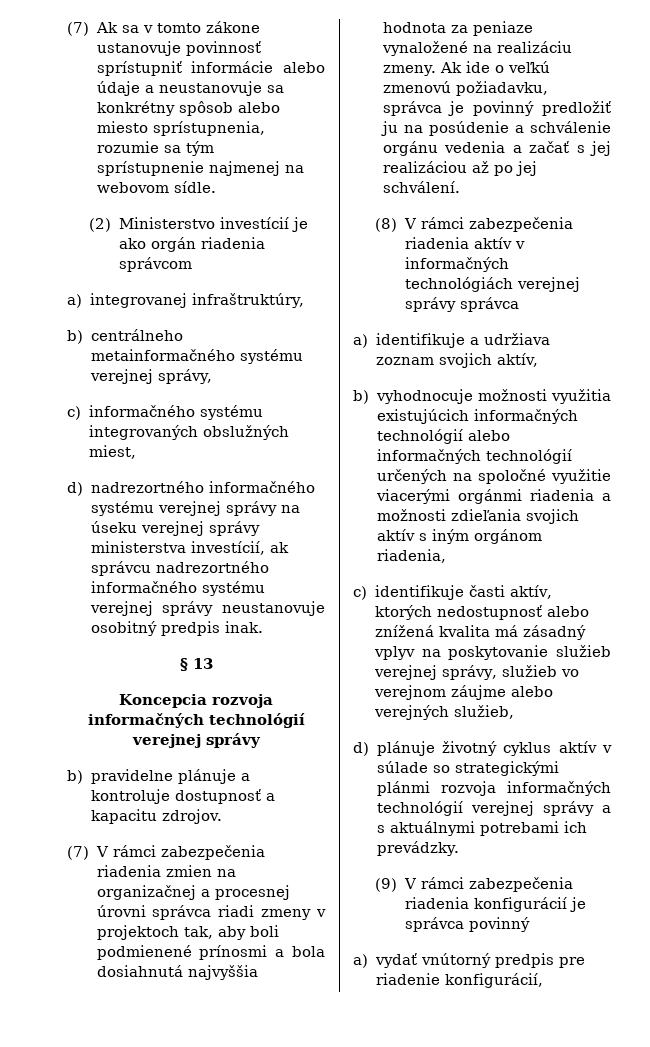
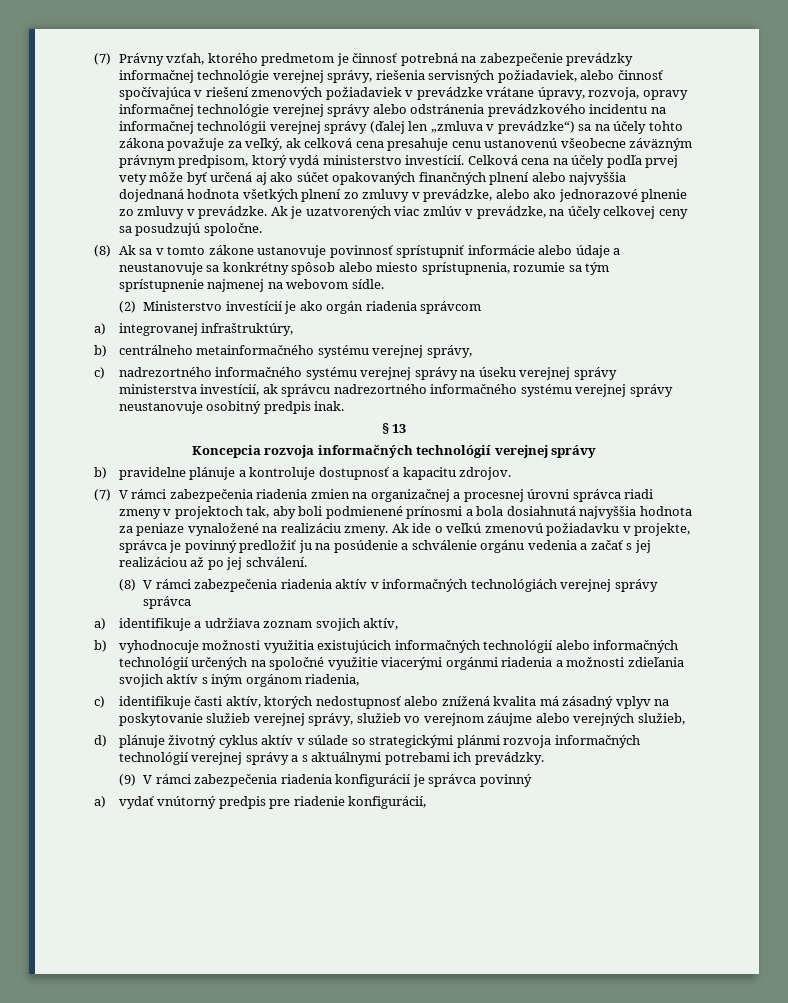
- (7) Ak sa v tomto zákone ustanovuje povinnosť sprístupniť informácie alebo údaje a neustanovuje sa konkrétny spôsob alebo miesto sprístupnenia, rozumie sa tým sprístupnenie najmenej na webovom sídle.
+ (7) Právny vzťah, ktorého predmetom je činnosť potrebná na zabezpečenie prevádzky informačnej technológie verejnej správy, riešenia servisných požiadaviek, alebo činnosť spočívajúca v riešení zmenových požiadaviek v prevádzke vrátane úpravy, rozvoja, opravy informačnej technológie verejnej správy alebo odstránenia prevádzkového incidentu na informačnej technológii verejnej správy (ďalej len „zmluva v prevádzke“) sa na účely tohto zákona považuje za veľký, ak celková cena presahuje cenu ustanovenú všeobecne záväzným právnym predpisom, ktorý vydá ministerstvo investícií. Celková cena na účely podľa prvej vety môže byť určená aj ako súčet opakovaných finančných plnení alebo najvyššia dojednaná hodnota všetkých plnení zo zmluvy v prevádzke, alebo ako jednorazové plnenie zo zmluvy v prevádzke. Ak je uzatvorených viac zmlúv v prevádzke, na účely celkovej ceny sa posudzujú spoločne.
+ (8) Ak sa v tomto zákone ustanovuje povinnosť sprístupniť informácie alebo údaje a neustanovuje sa konkrétny spôsob alebo miesto sprístupnenia, rozumie sa tým sprístupnenie najmenej na webovom sídle.
- c) informačného systému integrovaných obslužných miest,
- d) nadrezortného informačného systému verejnej správy na úseku verejnej správy ministerstva investícií, ak správcu nadrezortného informačného systému verejnej správy neustanovuje osobitný predpis inak.
+ c) nadrezortného informačného systému verejnej správy na úseku verejnej správy ministerstva investícií, ak správcu nadrezortného informačného systému verejnej správy neustanovuje osobitný predpis inak.
- Ak ide o veľkú zmenovú požiadavku, správca je povinný predložiť ju na posúdenie a schválenie orgánu vedenia a začať s jej realizáciou až po jej schválení.
+ Ak ide o veľkú zmenovú požiadavku v projekte, správca je povinný predložiť ju na posúdenie a schválenie orgánu vedenia a začať s jej realizáciou až po jej schválení.

